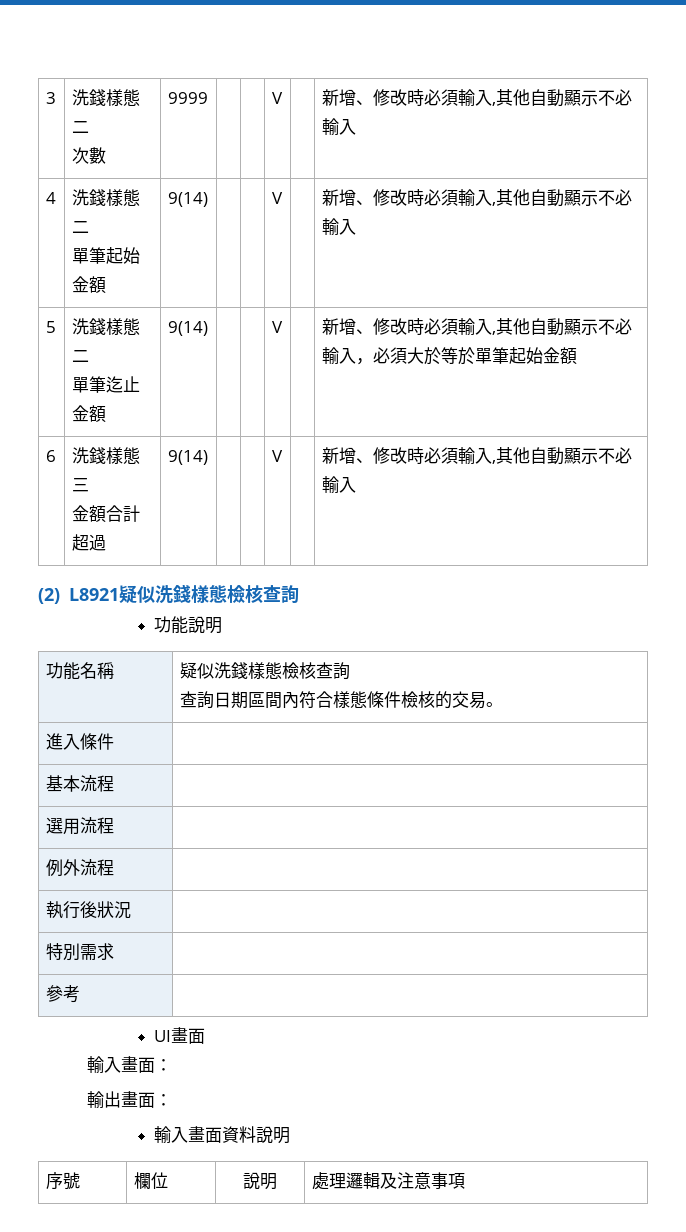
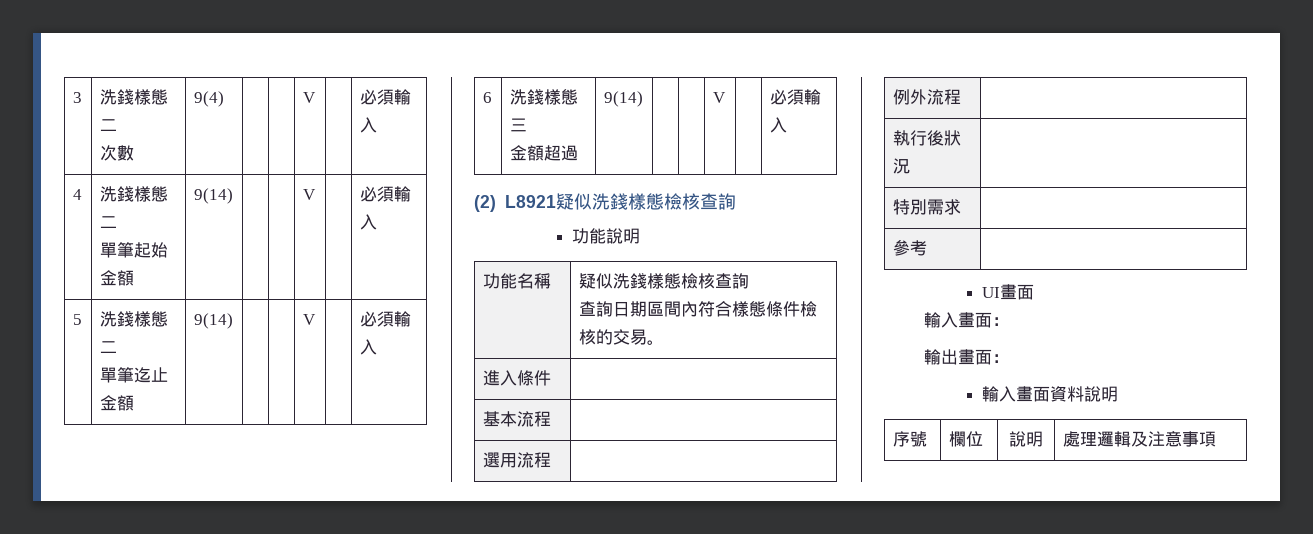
  3 | 洗錢樣態二
- 次數 | 9999 | | | V | | 新增、修改時必須輸入,其他自動顯示不必輸入
+ 次數 | 9(4) | | | V | | 必須輸入
  4 | 洗錢樣態二
- 單筆起始金額 | 9(14) | | | V | | 新增、修改時必須輸入,其他自動顯示不必輸入
+ 單筆起始金額 | 9(14) | | | V | | 必須輸入
  5 | 洗錢樣態二
- 單筆迄止金額 | 9(14) | | | V | | 新增、修改時必須輸入,其他自動顯示不必輸入，必須大於等於單筆起始金額
+ 單筆迄止金額 | 9(14) | | | V | | 必須輸入
  6 | 洗錢樣態三
- 金額合計超過 | 9(14) | | | V | | 新增、修改時必須輸入,其他自動顯示不必輸入
+ 金額超過 | 9(14) | | | V | | 必須輸入

